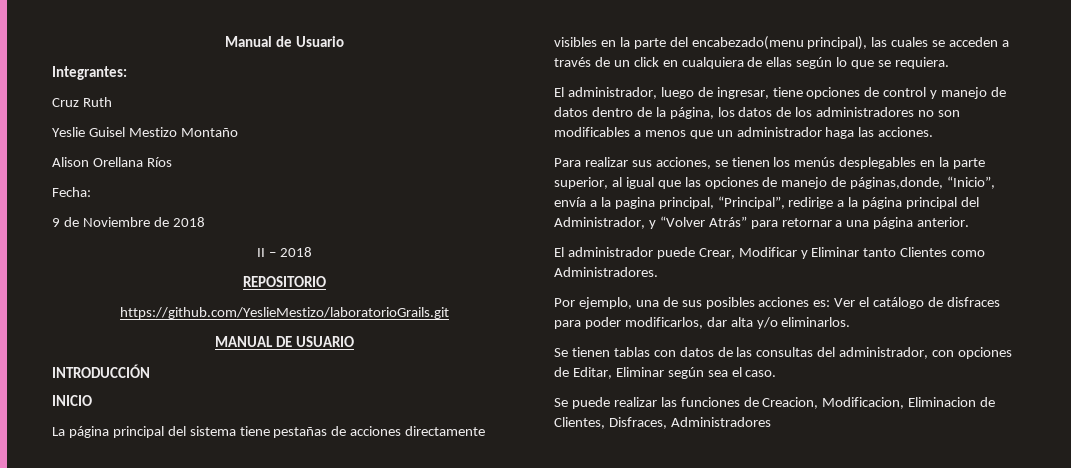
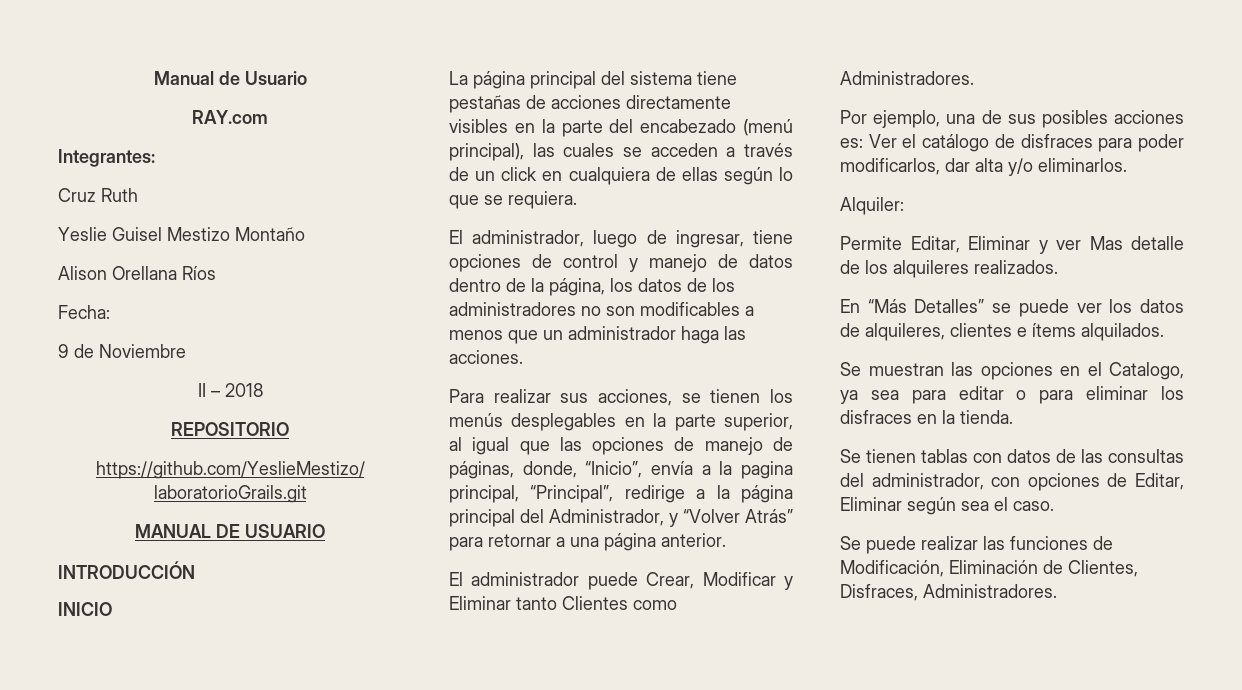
+ RAY.com
- 9 de Noviembre de 2018
+ 9 de Noviembre
- La página principal del sistema tiene pestañas de acciones directamente visibles en la parte del encabezado(menu principal), las cuales se acceden a través de un click en cualquiera de ellas según lo que se requiera.
+ La página principal del sistema tiene pestañas de acciones directamente visibles en la parte del encabezado (menú principal), las cuales se acceden a través de un click en cualquiera de ellas según lo que se requiera.
- Para realizar sus acciones, se tienen los menús desplegables en la parte superior, al igual que las opciones de manejo de páginas,donde, “Inicio”, envía a la pagina principal, “Principal”, redirige a la página principal del Administrador, y “Volver Atrás” para retornar a una página anterior.
+ Para realizar sus acciones, se tienen los menús desplegables en la parte superior, al igual que las opciones de manejo de páginas, donde, “Inicio”, envía a la pagina principal, “Principal”, redirige a la página principal del Administrador, y “Volver Atrás” para retornar a una página anterior.
+ Alquiler:
+ Permite Editar, Eliminar y ver Mas detalle de los alquileres realizados.
+ En “Más Detalles” se puede ver los datos de alquileres, clientes e ítems alquilados.
+ Se muestran las opciones en el Catalogo, ya sea para editar o para eliminar los disfraces en la tienda.
- Se puede realizar las funciones de Creacion, Modificacion, Eliminacion de Clientes, Disfraces, Administradores
+ Se puede realizar las funciones de Modificación, Eliminación de Clientes, Disfraces, Administradores.

